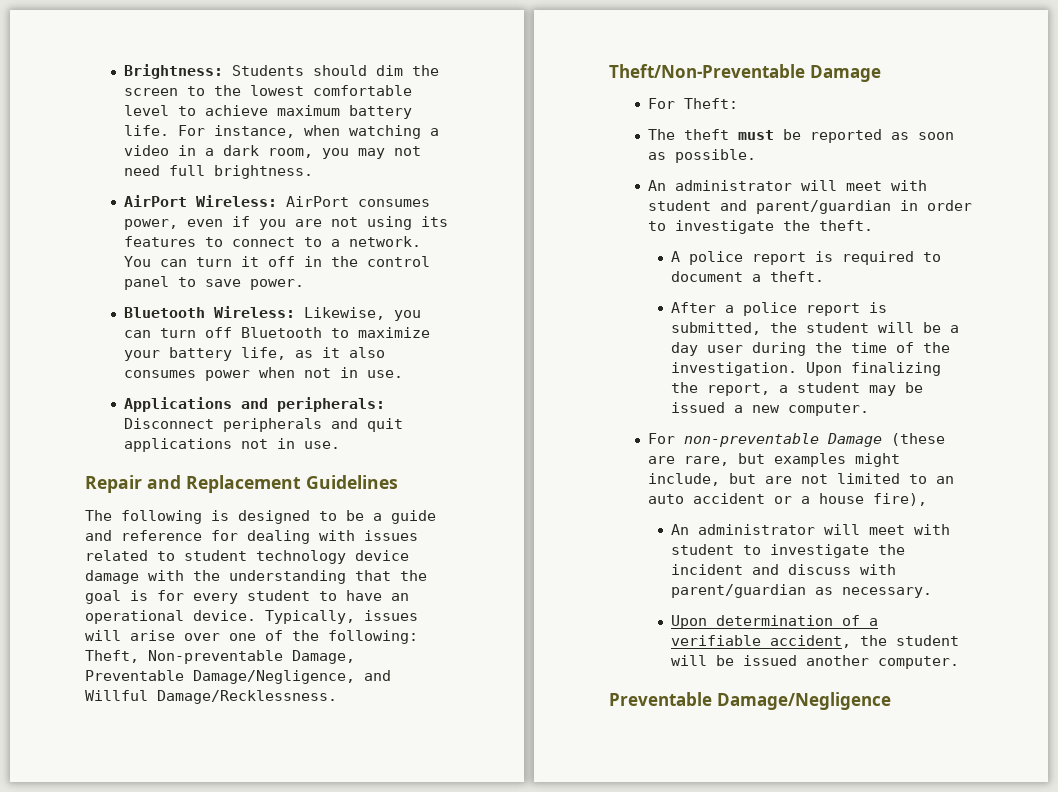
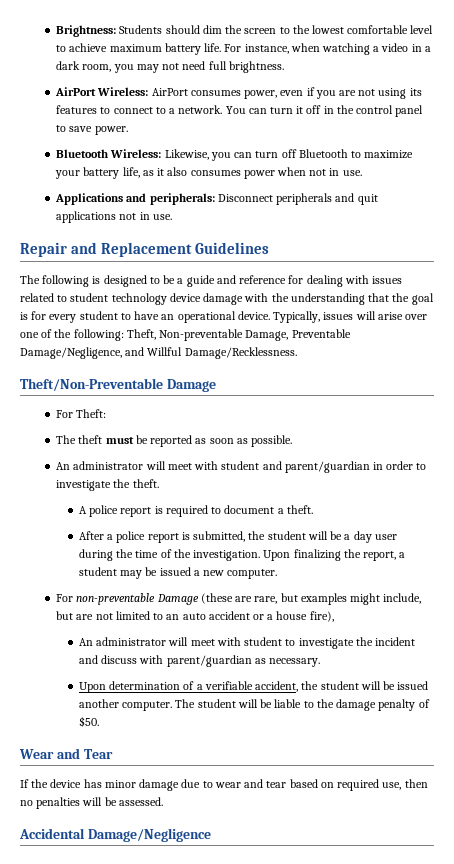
- Upon determination of a verifiable accident, the student will be issued another computer.
- Preventable Damage/Negligence
+ Upon determination of a verifiable accident, the student will be issued another computer. The student will be liable to the damage penalty of $50.
+ Wear and Tear
+ If the device has minor damage due to wear and tear based on required use, then no penalties will be assessed.
+ Accidental Damage/Negligence

